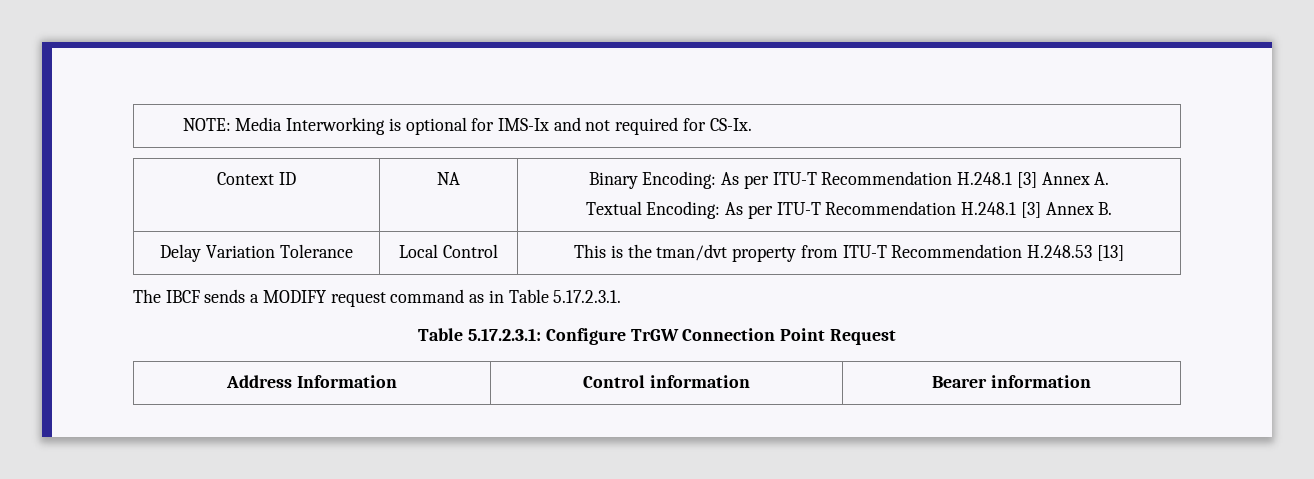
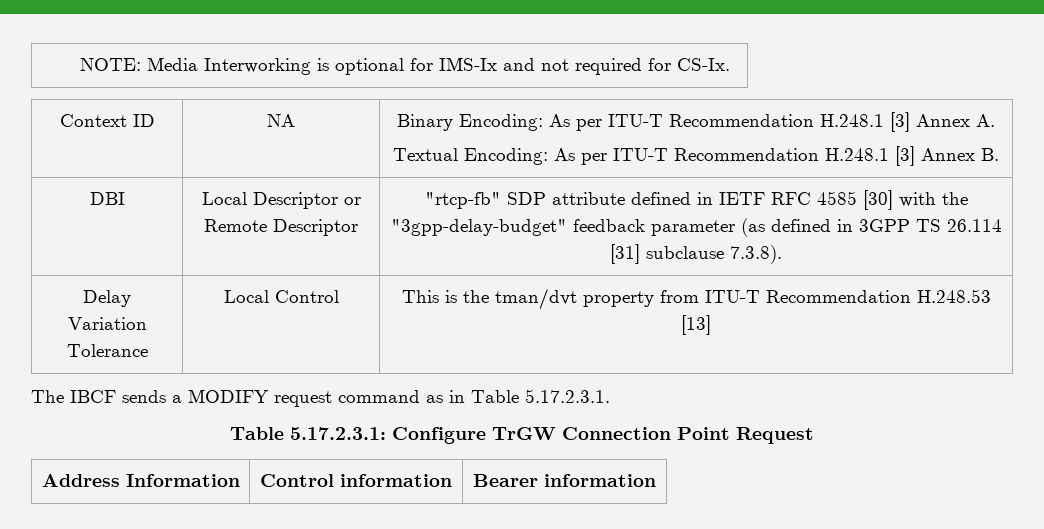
+ DBI | Local Descriptor or Remote Descriptor | "rtcp-fb" SDP attribute defined in IETF RFC 4585 [30] with the "3gpp-delay-budget" feedback parameter (as defined in 3GPP TS 26.114 [31] subclause 7.3.8).

